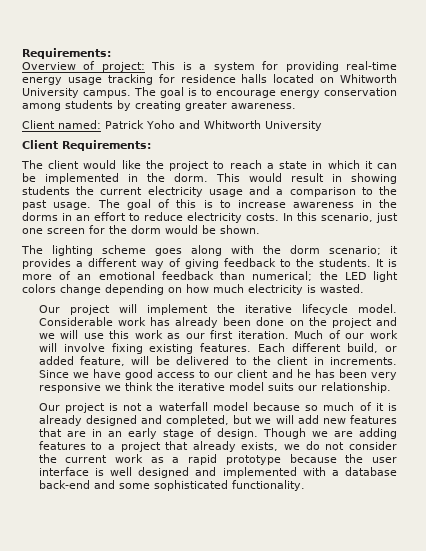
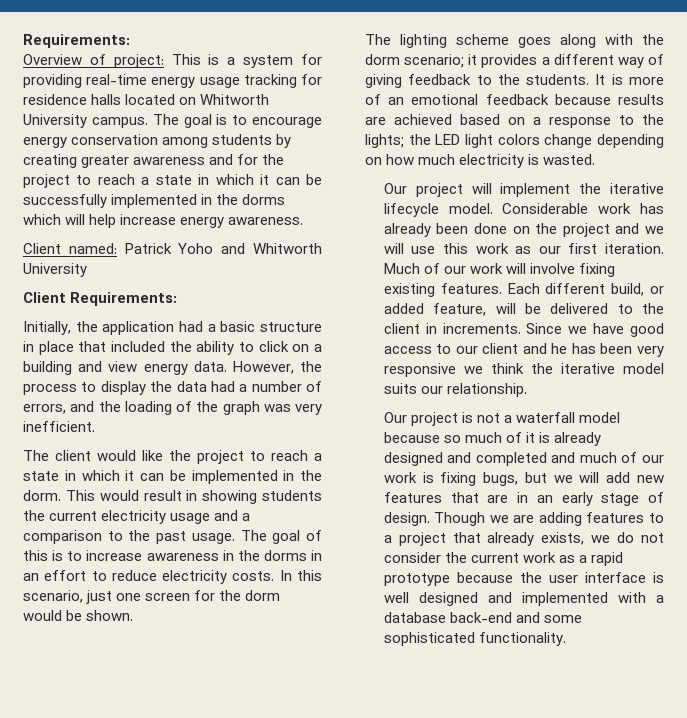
- The goal is to encourage energy conservation among students by creating greater awareness.
+ The goal is to encourage energy conservation among students by creating greater awareness and for the project to reach a state in which it can be successfully implemented in the dorms which will help increase energy awareness.
+ Initially, the application had a basic structure in place that included the ability to click on a building and view energy data. However, the process to display the data had a number of errors, and the loading of the graph was very inefficient.
- It is more of an emotional feedback than numerical; the LED light colors change depending on how much electricity is wasted.
+ It is more of an emotional feedback because results are achieved based on a response to the lights; the LED light colors change depending on how much electricity is wasted.
- Our project is not a waterfall model because so much of it is already designed and completed, but we will add new features that are in an early stage of design.
+ Our project is not a waterfall model because so much of it is already designed and completed and much of our work is fixing bugs, but we will add new features that are in an early stage of design.

